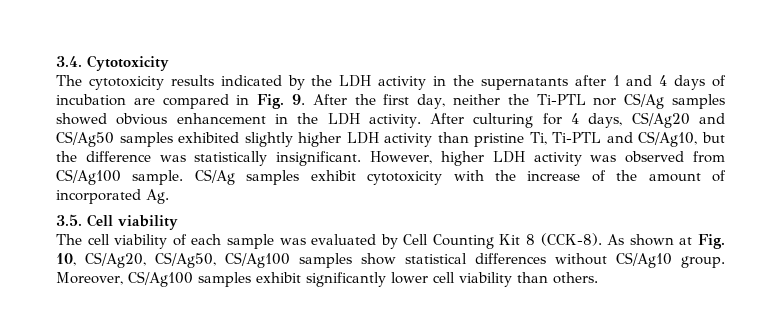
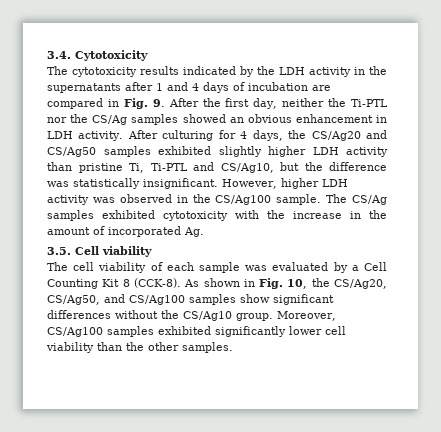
- The cytotoxicity results indicated by the LDH activity in the supernatants after 1 and 4 days of incubation are compared in Fig. 9. After the first day, neither the Ti-PTL nor CS/Ag samples showed obvious enhancement in the LDH activity.
+ The cytotoxicity results indicated by the LDH activity in the supernatants after 1 and 4 days of incubation are compared in Fig. 9. After the first day, neither the Ti-PTL nor the CS/Ag samples showed an obvious enhancement in LDH activity.
- After culturing for 4 days, CS/Ag20 and CS/Ag50 samples exhibited slightly higher LDH activity than pristine Ti, Ti-PTL and CS/Ag10, but the difference was statistically insignificant.
+ After culturing for 4 days, the CS/Ag20 and CS/Ag50 samples exhibited slightly higher LDH activity than pristine Ti, Ti-PTL and CS/Ag10, but the difference was statistically insignificant.
- However, higher LDH activity was observed from CS/Ag100 sample.
+ However, higher LDH activity was observed in the CS/Ag100 sample.
- CS/Ag samples exhibit cytotoxicity with the increase of the amount of incorporated Ag.
+ The CS/Ag samples exhibited cytotoxicity with the increase in the amount of incorporated Ag.
- The cell viability of each sample was evaluated by Cell Counting Kit 8 (CCK-8).
+ The cell viability of each sample was evaluated by a Cell Counting Kit 8 (CCK-8).
- As shown at Fig. 10, CS/Ag20, CS/Ag50, CS/Ag100 samples show statistical differences without CS/Ag10 group.
+ As shown in Fig. 10, the CS/Ag20, CS/Ag50, and CS/Ag100 samples show significant differences without the CS/Ag10 group.
- Moreover, CS/Ag100 samples exhibit significantly lower cell viability than others.
+ Moreover, CS/Ag100 samples exhibited significantly lower cell viability than the other samples.

